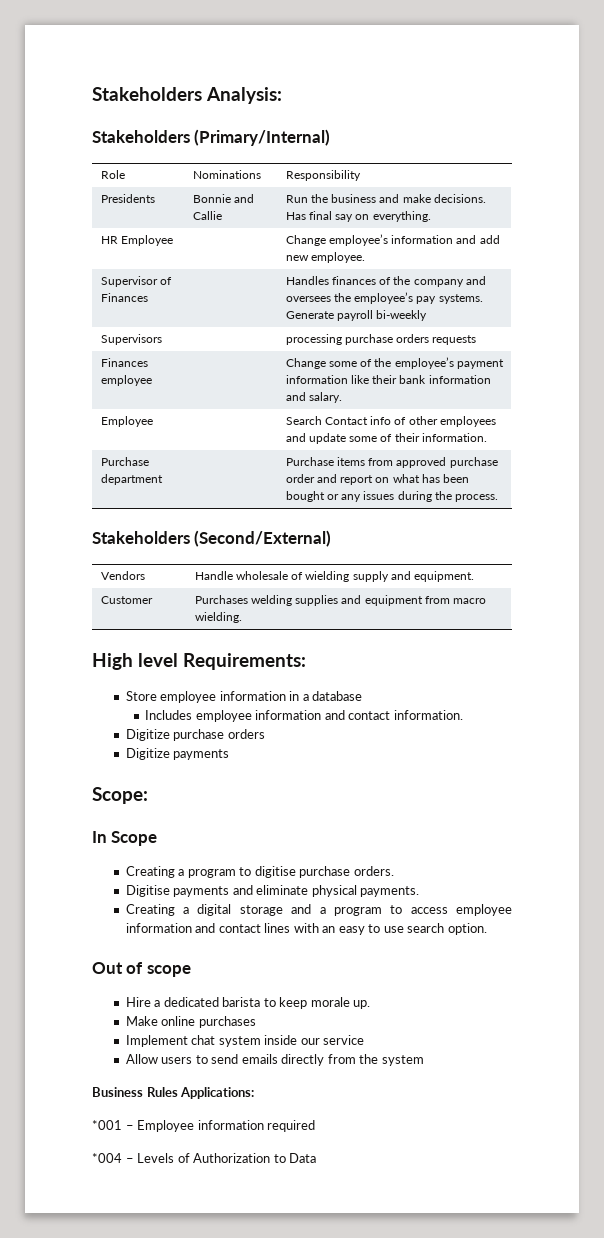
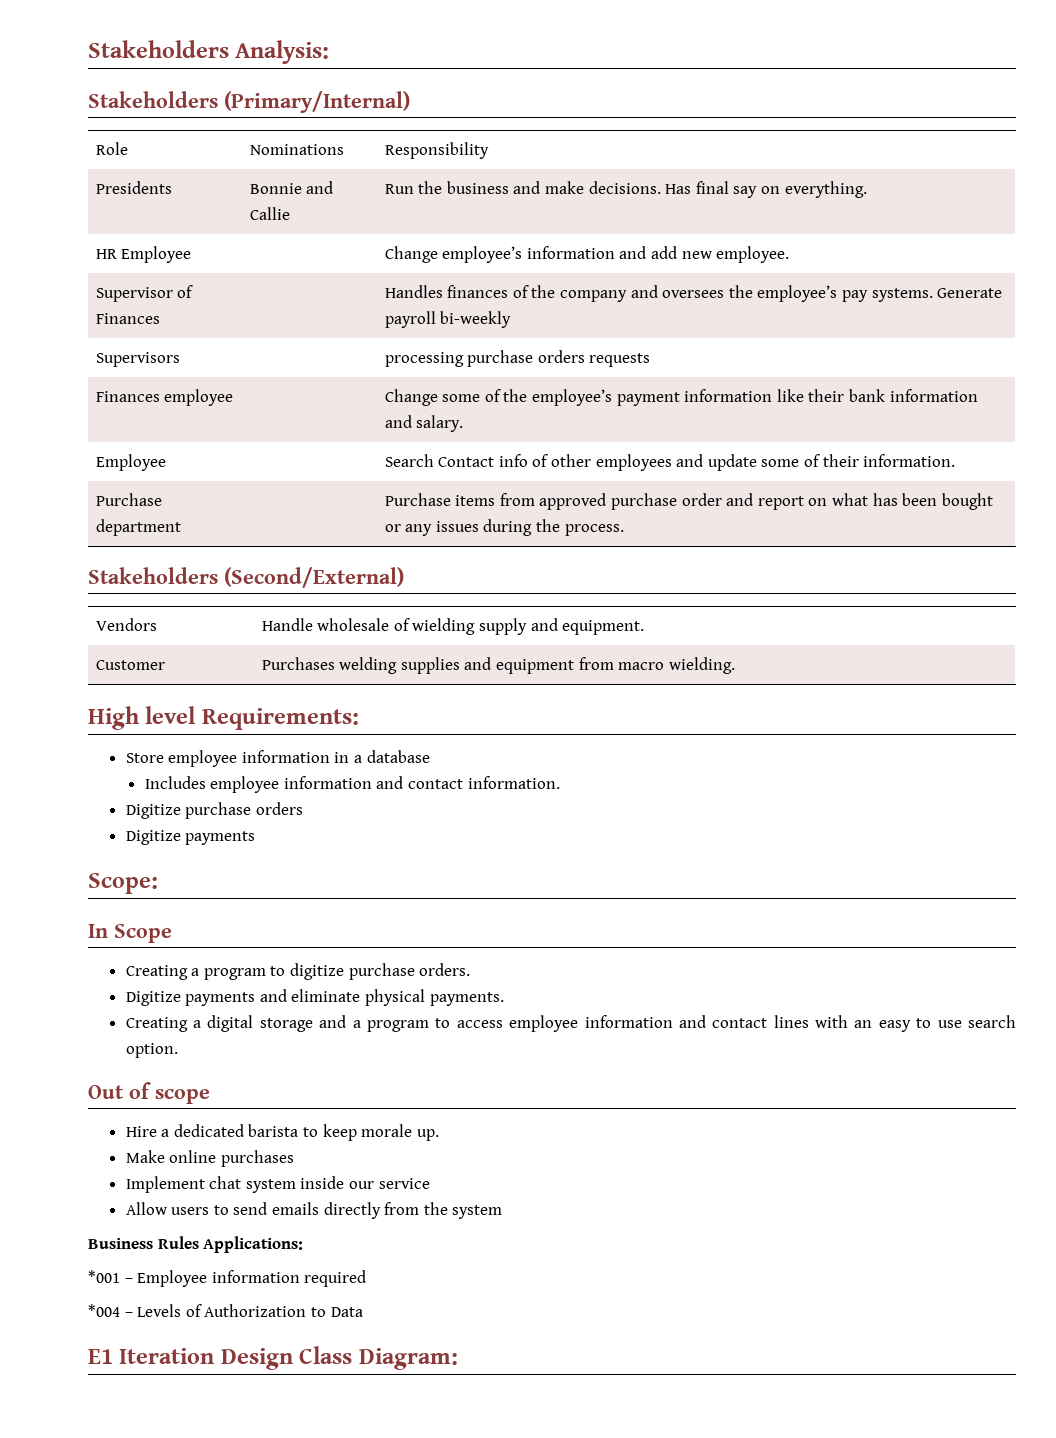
- Creating a program to digitise purchase orders.
+ Creating a program to digitize purchase orders.
- Digitise payments and eliminate physical payments.
+ Digitize payments and eliminate physical payments.
+ E1 Iteration Design Class Diagram:

